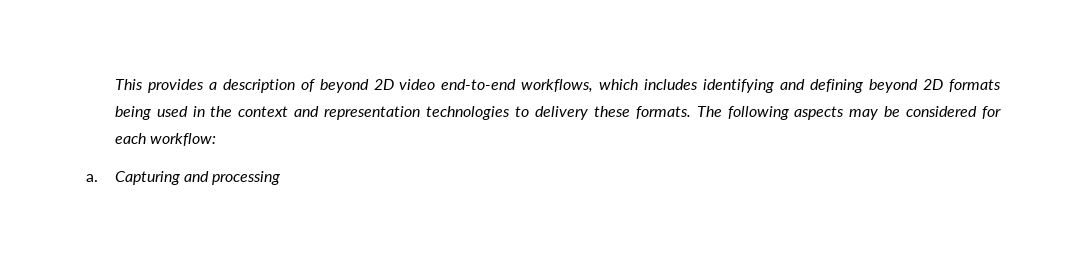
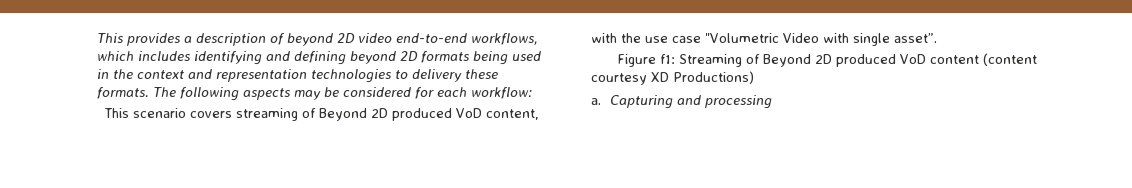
+ This scenario covers streaming of Beyond 2D produced VoD content, with the use case "Volumetric Video with single asset”.
+ Figure f1: Streaming of Beyond 2D produced VoD content (content courtesy XD Productions)

